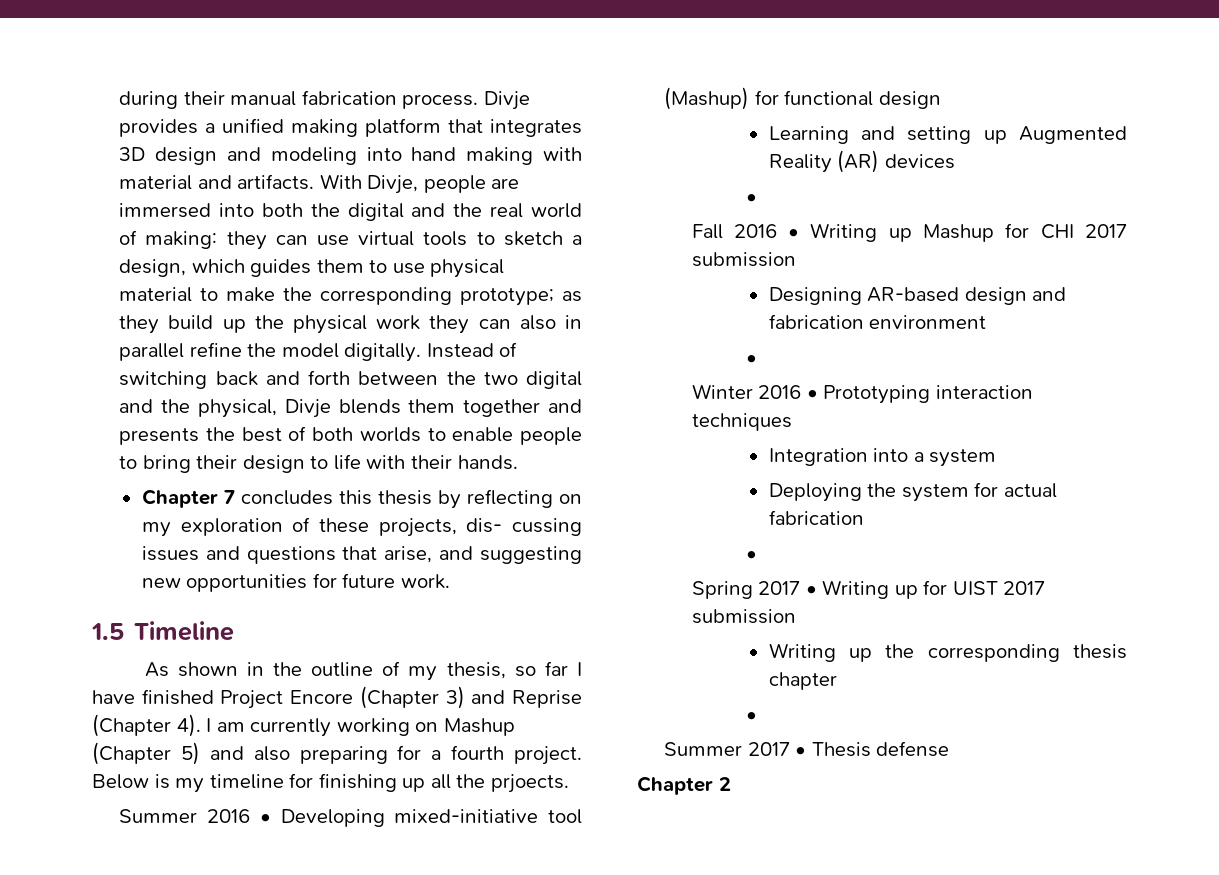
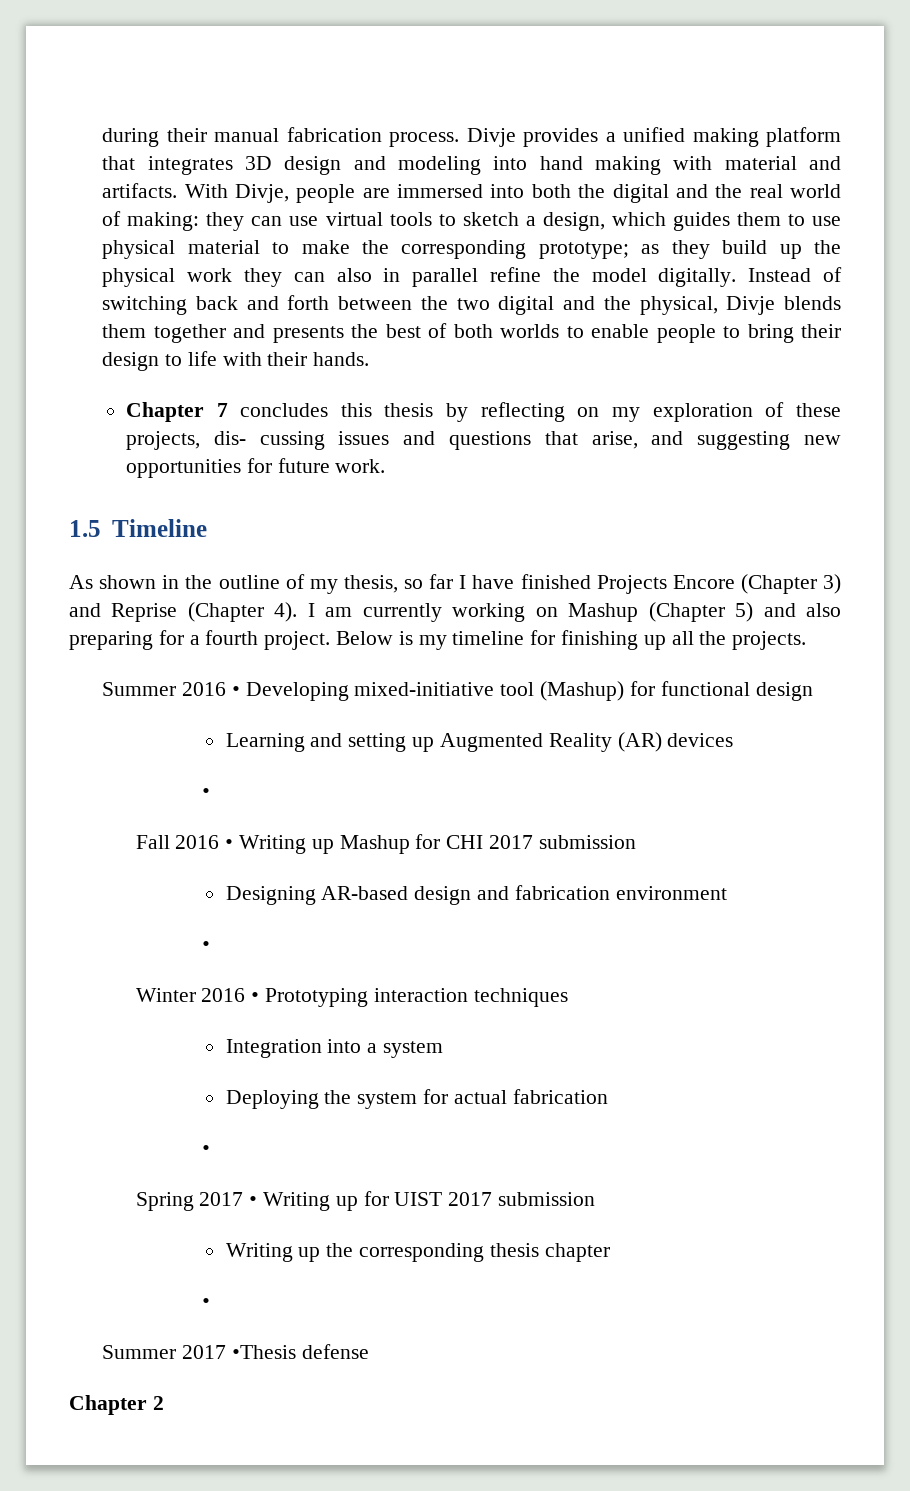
- As shown in the outline of my thesis, so far I have finished Project Encore (Chapter 3) and Reprise (Chapter 4).
+ As shown in the outline of my thesis, so far I have finished Projects Encore (Chapter 3) and Reprise (Chapter 4).
- Below is my timeline for finishing up all the prjoects.
+ Below is my timeline for finishing up all the projects.
- Summer 2017 • Thesis defense
+ Summer 2017 •Thesis defense

